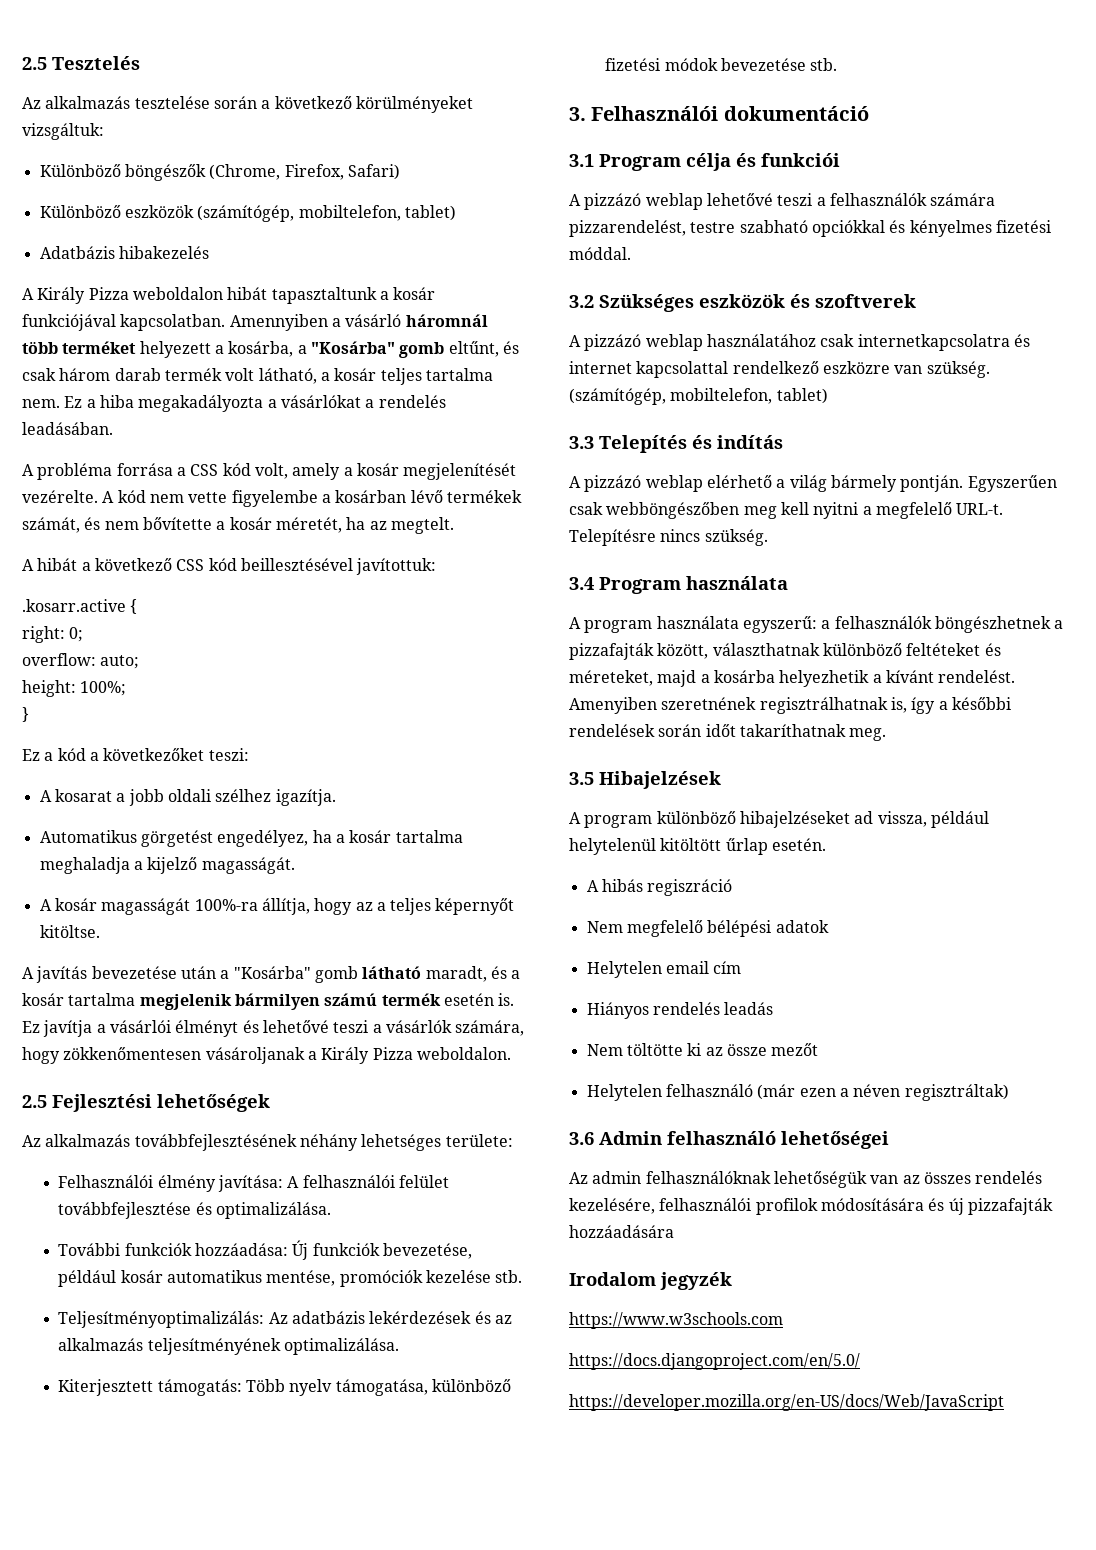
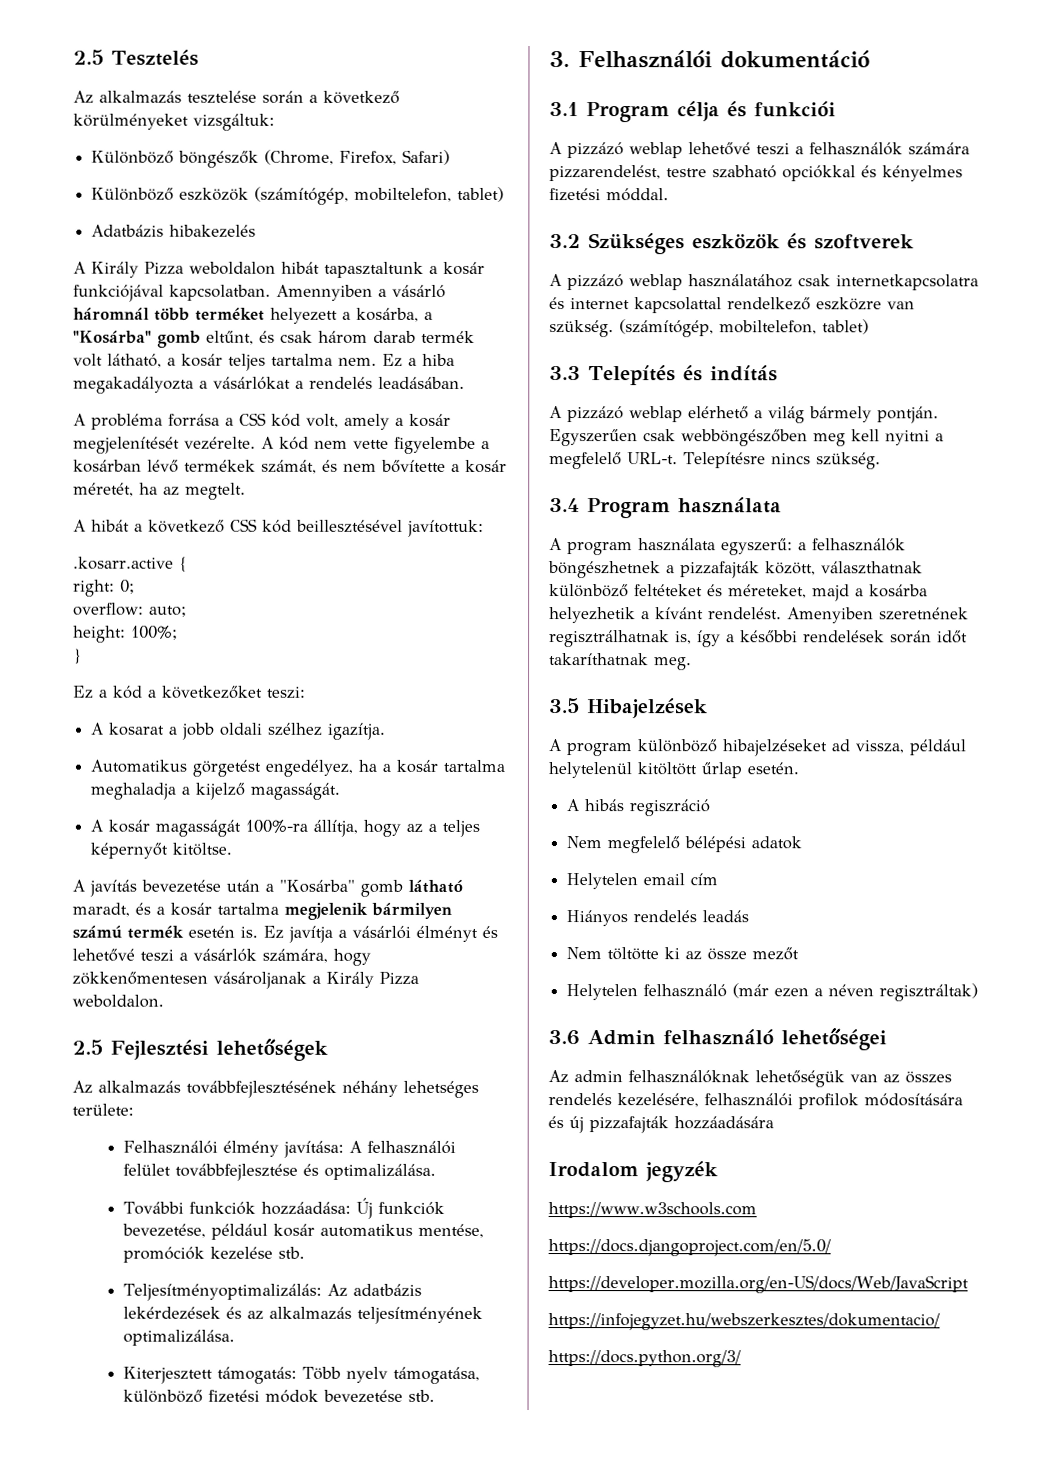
+ https://infojegyzet.hu/webszerkesztes/dokumentacio/
+ https://docs.python.org/3/

